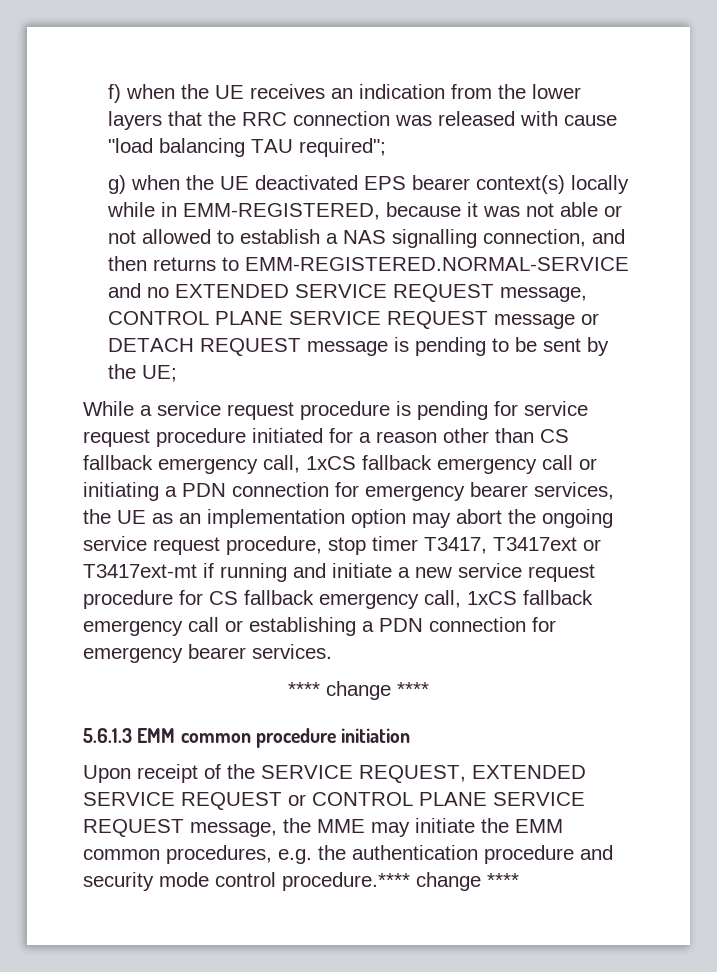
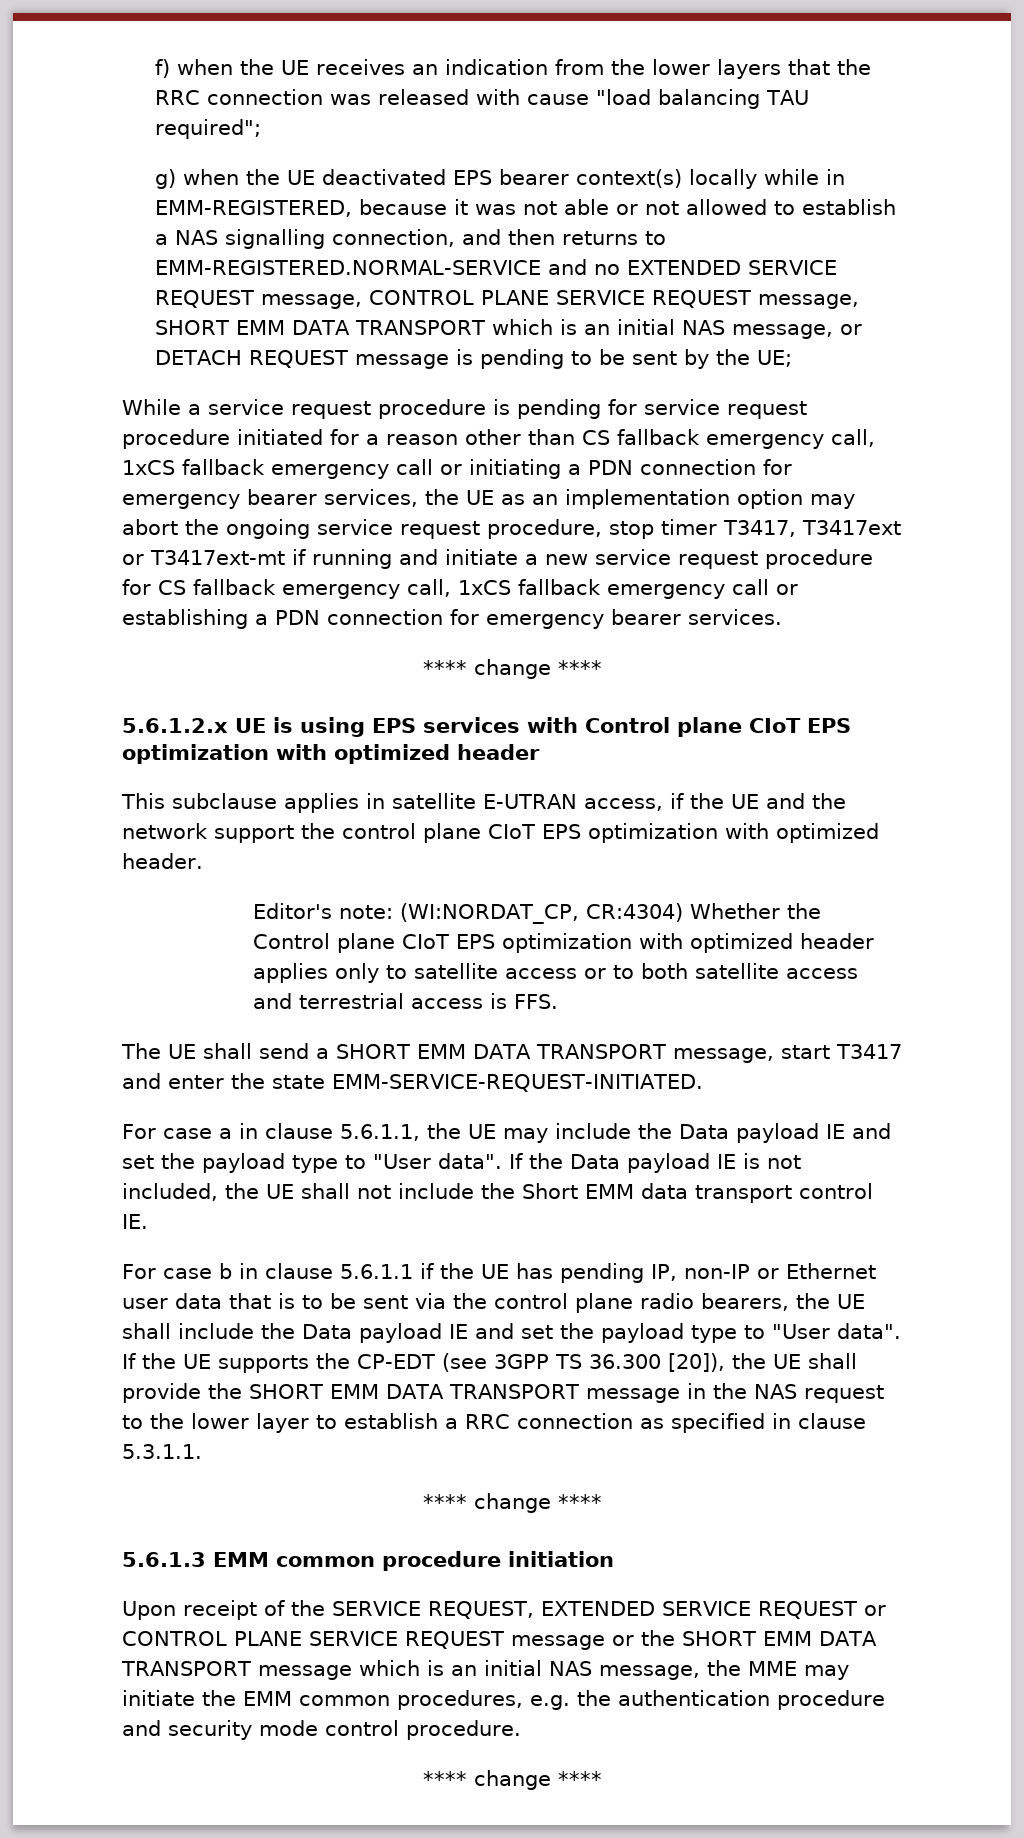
- g) when the UE deactivated EPS bearer context(s) locally while in EMM-REGISTERED, because it was not able or not allowed to establish a NAS signalling connection, and then returns to EMM-REGISTERED.NORMAL-SERVICE and no EXTENDED SERVICE REQUEST message, CONTROL PLANE SERVICE REQUEST message or DETACH REQUEST message is pending to be sent by the UE;
+ g) when the UE deactivated EPS bearer context(s) locally while in EMM-REGISTERED, because it was not able or not allowed to establish a NAS signalling connection, and then returns to EMM-REGISTERED.NORMAL-SERVICE and no EXTENDED SERVICE REQUEST message, CONTROL PLANE SERVICE REQUEST message, SHORT EMM DATA TRANSPORT which is an initial NAS message, or DETACH REQUEST message is pending to be sent by the UE;
+ 5.6.1.2.x UE is using EPS services with Control plane CIoT EPS optimization with optimized header
+ This subclause applies in satellite E-UTRAN access, if the UE and the network support the control plane CIoT EPS optimization with optimized header.
+ Editor's note: (WI:NORDAT_CP, CR:4304) Whether the Control plane CIoT EPS optimization with optimized header applies only to satellite access or to both satellite access and terrestrial access is FFS.
+ The UE shall send a SHORT EMM DATA TRANSPORT message, start T3417 and enter the state EMM-SERVICE-REQUEST-INITIATED.
+ For case a in clause 5.6.1.1, the UE may include the Data payload IE and set the payload type to "User data". If the Data payload IE is not included, the UE shall not include the Short EMM data transport control IE.
+ For case b in clause 5.6.1.1 if the UE has pending IP, non-IP or Ethernet user data that is to be sent via the control plane radio bearers, the UE shall include the Data payload IE and set the payload type to "User data". If the UE supports the CP-EDT (see 3GPP TS 36.300 [20]), the UE shall provide the SHORT EMM DATA TRANSPORT message in the NAS request to the lower layer to establish a RRC connection as specified in clause 5.3.1.1.
+ **** change ****
- Upon receipt of the SERVICE REQUEST, EXTENDED SERVICE REQUEST or CONTROL PLANE SERVICE REQUEST message, the MME may initiate the EMM common procedures, e.g. the authentication procedure and security mode control procedure.**** change ****
+ Upon receipt of the SERVICE REQUEST, EXTENDED SERVICE REQUEST or CONTROL PLANE SERVICE REQUEST message or the SHORT EMM DATA TRANSPORT message which is an initial NAS message, the MME may initiate the EMM common procedures, e.g. the authentication procedure and security mode control procedure.
+ **** change ****

